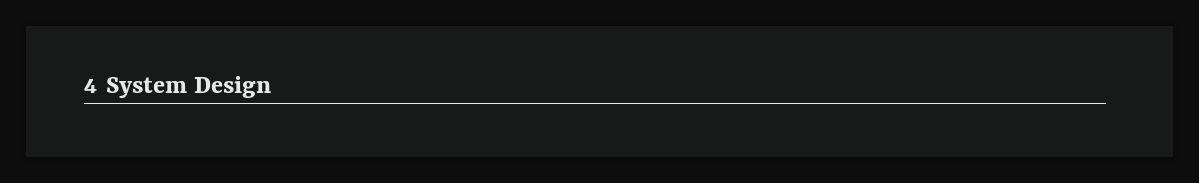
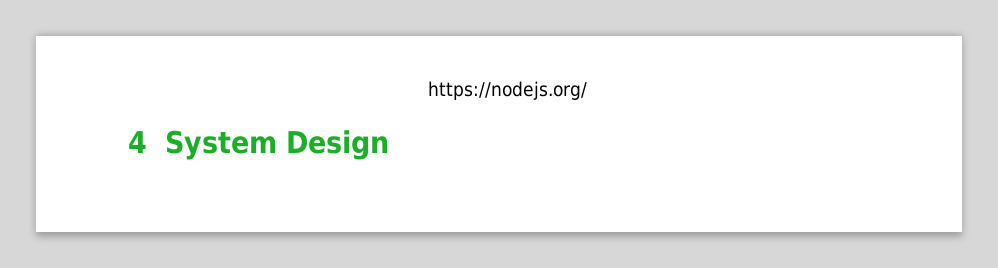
+ https://nodejs.org/

